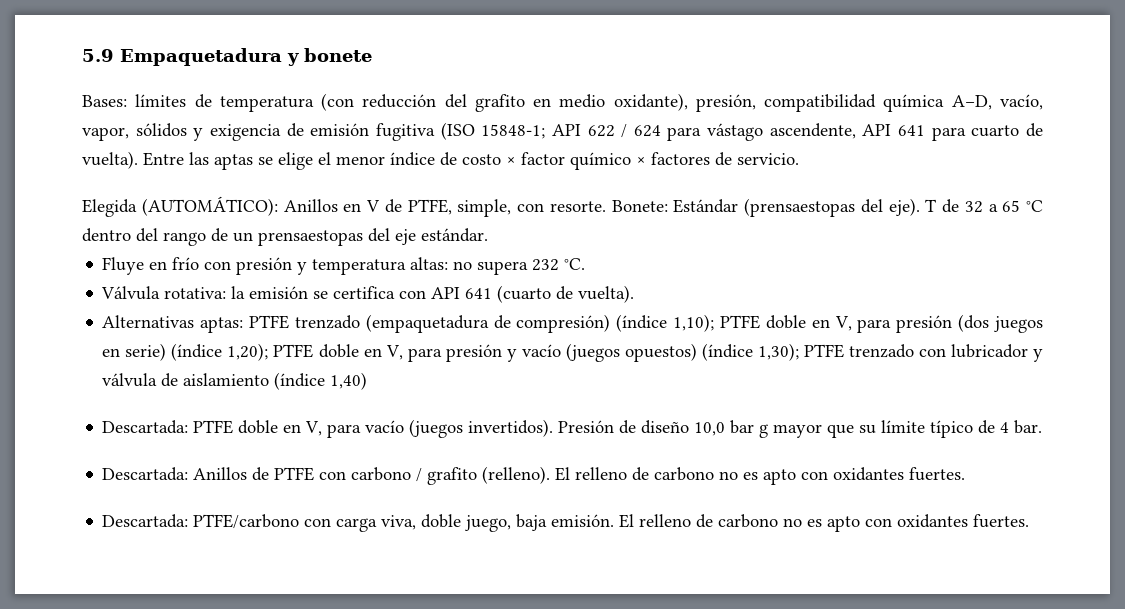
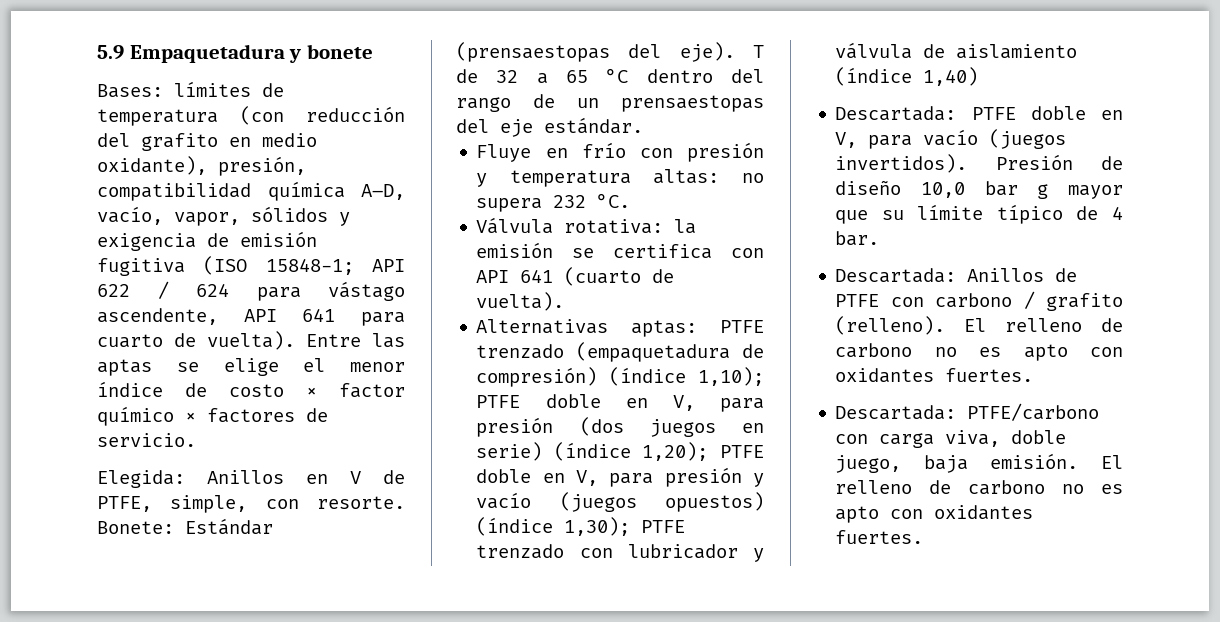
- Elegida (AUTOMÁTICO): Anillos en V de PTFE, simple, con resorte.
+ Elegida: Anillos en V de PTFE, simple, con resorte.

